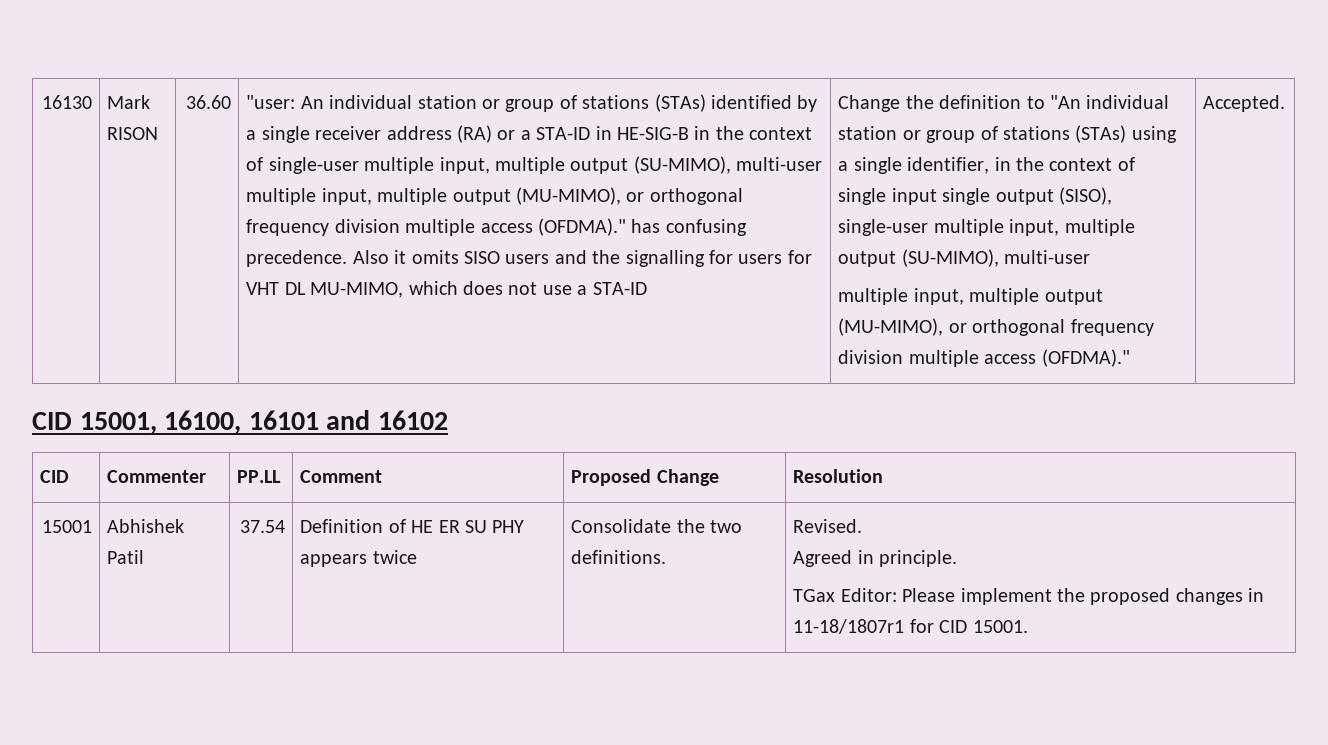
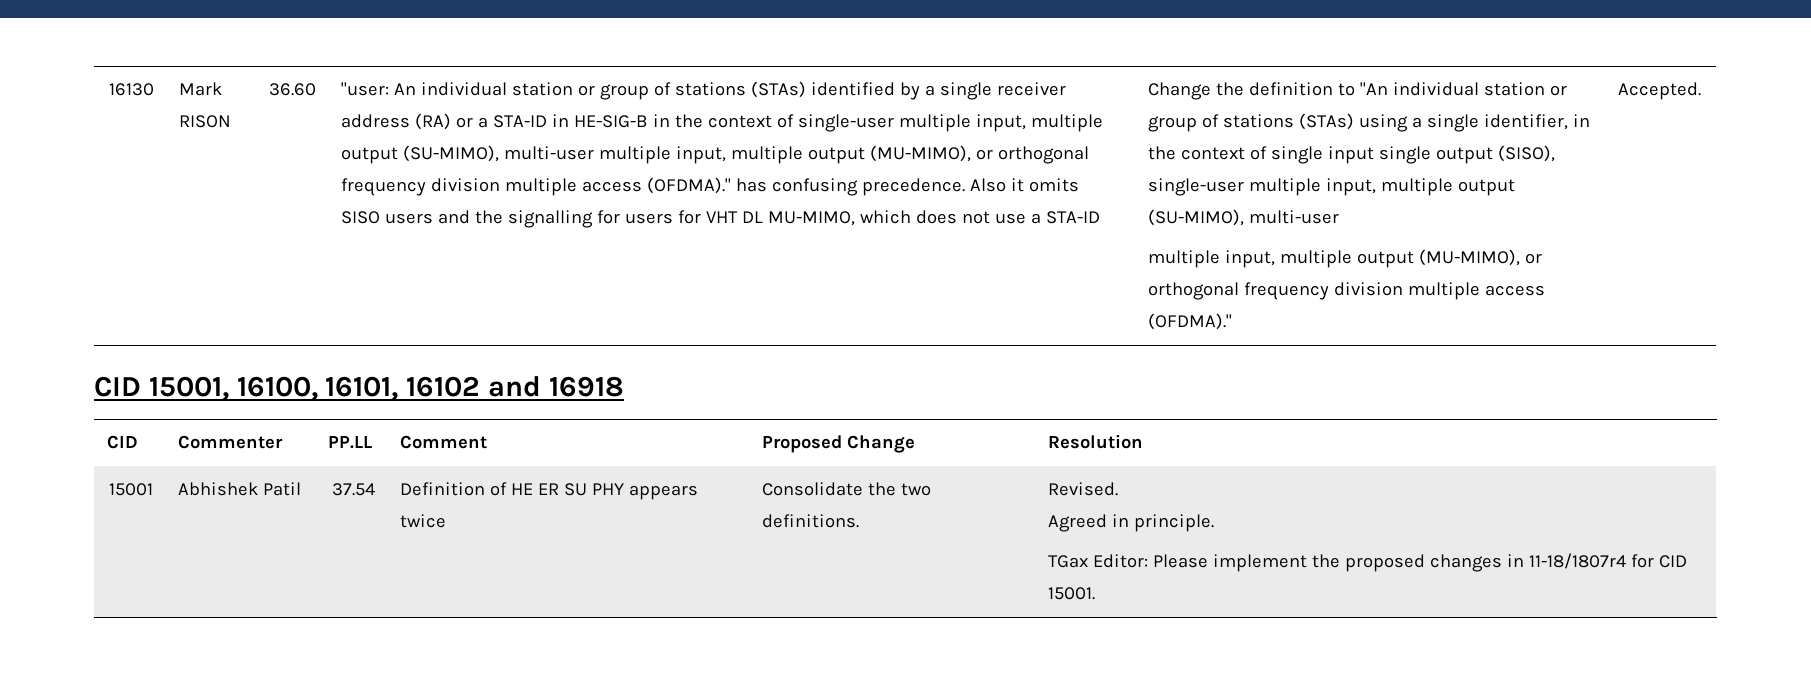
- CID 15001, 16100, 16101 and 16102
+ CID 15001, 16100, 16101, 16102 and 16918
  15001 | Abhishek Patil | 37.54 | Definition of HE ER SU PHY appears twice | Consolidate the two definitions. | Revised.
  Agreed in principle.
- TGax Editor: Please implement the proposed changes in 11-18/1807r1 for CID 15001.
+ TGax Editor: Please implement the proposed changes in 11-18/1807r4 for CID 15001.

